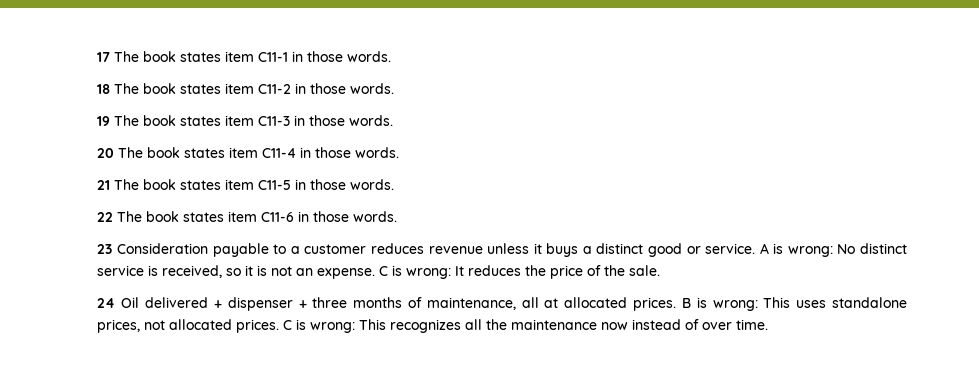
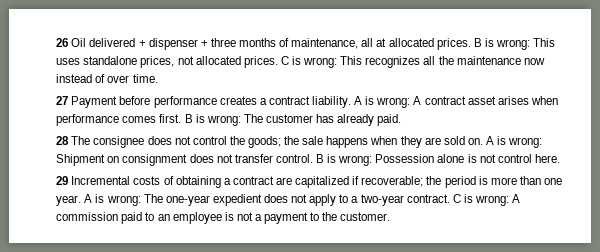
- 17 The book states item C11-1 in those words.
- 18 The book states item C11-2 in those words.
- 19 The book states item C11-3 in those words.
- 20 The book states item C11-4 in those words.
- 21 The book states item C11-5 in those words.
- 22 The book states item C11-6 in those words.
- 23 Consideration payable to a customer reduces revenue unless it buys a distinct good or service. A is wrong: No distinct service is received, so it is not an expense. C is wrong: It reduces the price of the sale.
- 24 Oil delivered + dispenser + three months of maintenance, all at allocated prices.
+ 26 Oil delivered + dispenser + three months of maintenance, all at allocated prices.
+ 27 Payment before performance creates a contract liability. A is wrong: A contract asset arises when performance comes first. B is wrong: The customer has already paid.
+ 28 The consignee does not control the goods; the sale happens when they are sold on. A is wrong: Shipment on consignment does not transfer control. B is wrong: Possession alone is not control here.
+ 29 Incremental costs of obtaining a contract are capitalized if recoverable; the period is more than one year. A is wrong: The one-year expedient does not apply to a two-year contract. C is wrong: A commission paid to an employee is not a payment to the customer.

